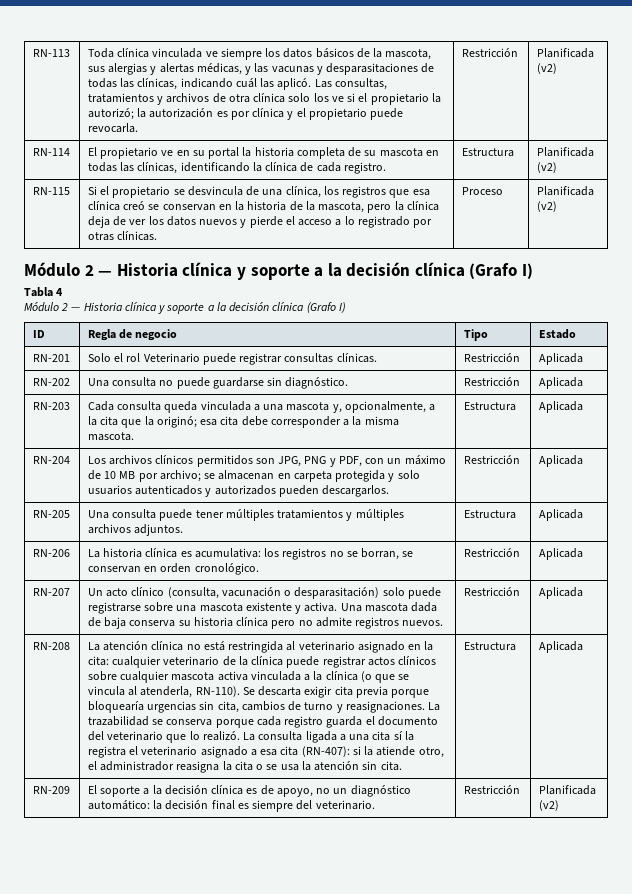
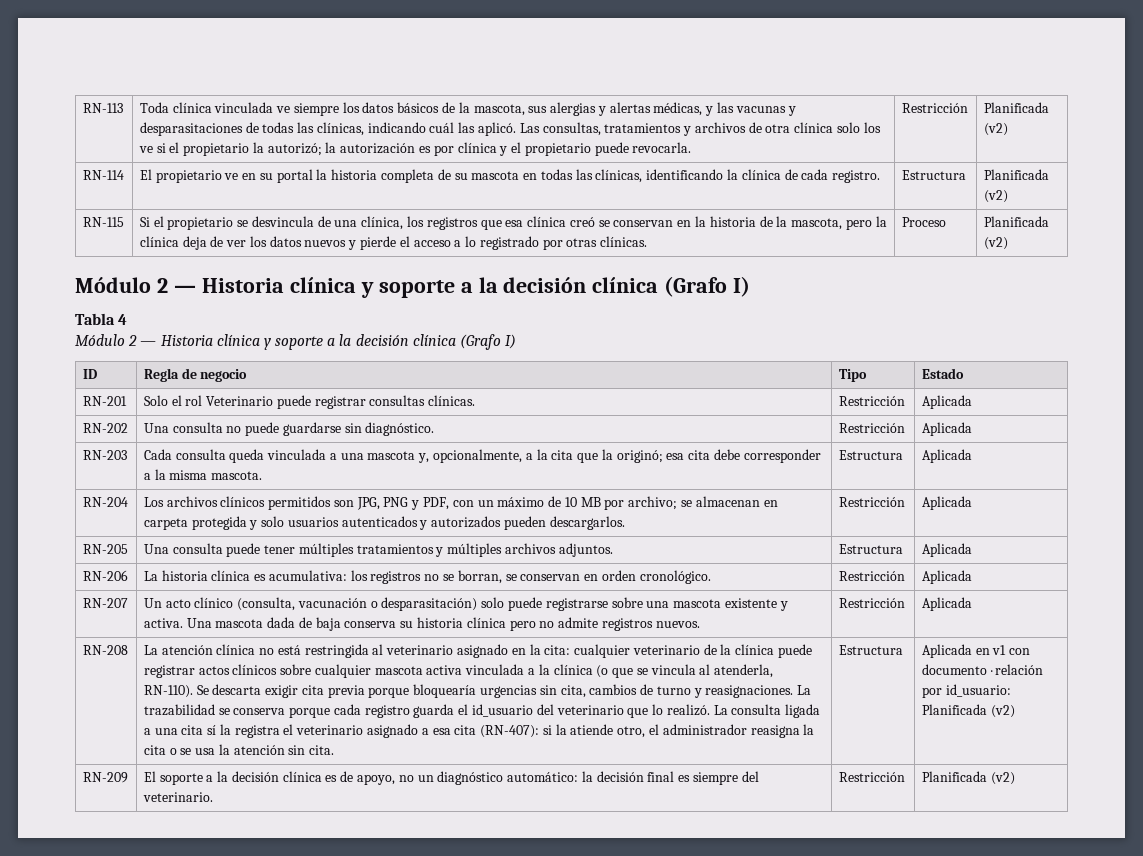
- La trazabilidad se conserva porque cada registro guarda el documento del veterinario que lo realizó.
+ La trazabilidad se conserva porque cada registro guarda el id_usuario del veterinario que lo realizó.
- La consulta ligada a una cita sí la registra el veterinario asignado a esa cita (RN-407): si la atiende otro, el administrador reasigna la cita o se usa la atención sin cita. | Estructura | Aplicada
+ La consulta ligada a una cita sí la registra el veterinario asignado a esa cita (RN-407): si la atiende otro, el administrador reasigna la cita o se usa la atención sin cita. | Estructura | Aplicada en v1 con documento · relación por id_usuario: Planificada (v2)

